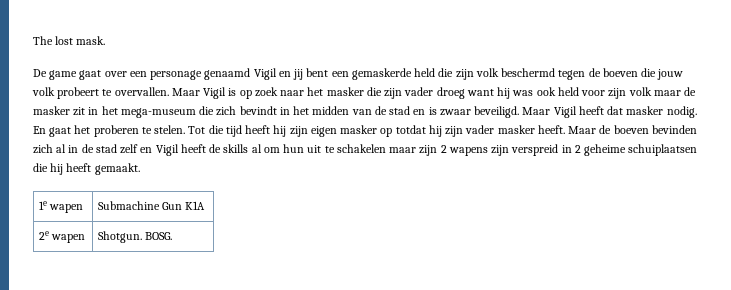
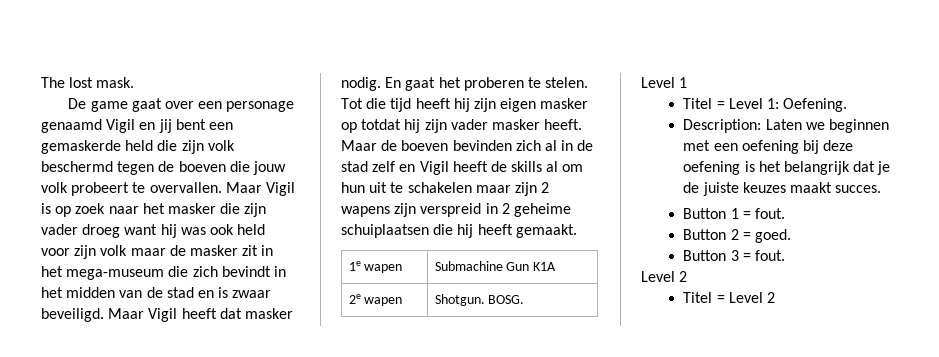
+ Level 1
+ Titel = Level 1: Oefening.
+ Description: Laten we beginnen met een oefening bij deze oefening is het belangrijk dat je de juiste keuzes maakt succes.
+ Button 1 = fout.
+ Button 2 = goed.
+ Button 3 = fout.
+ Level 2
+ Titel = Level 2

